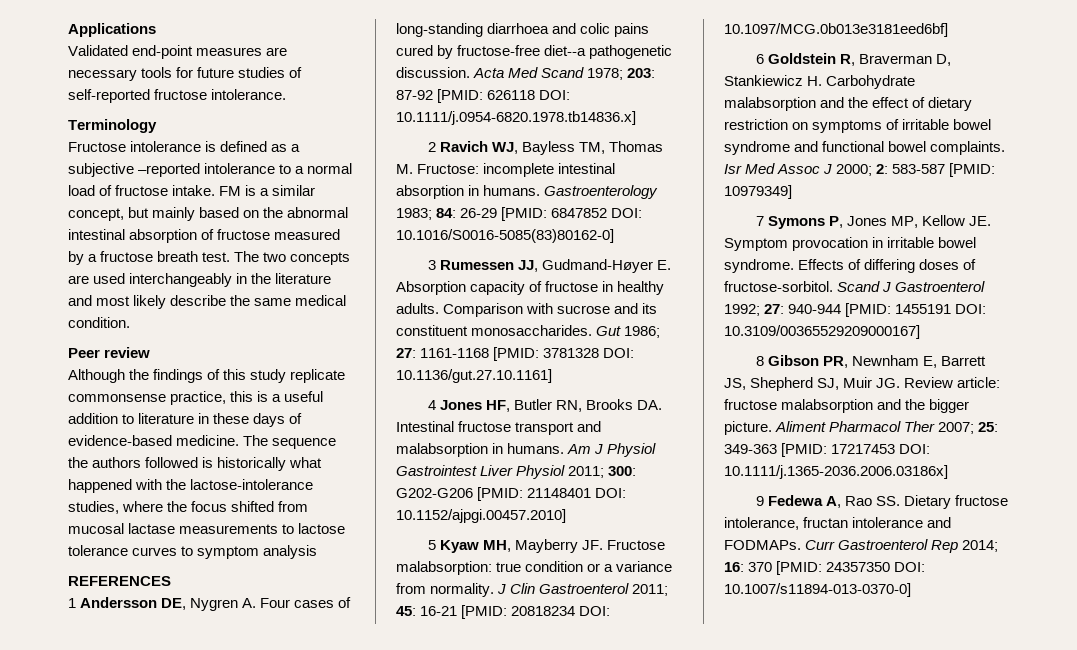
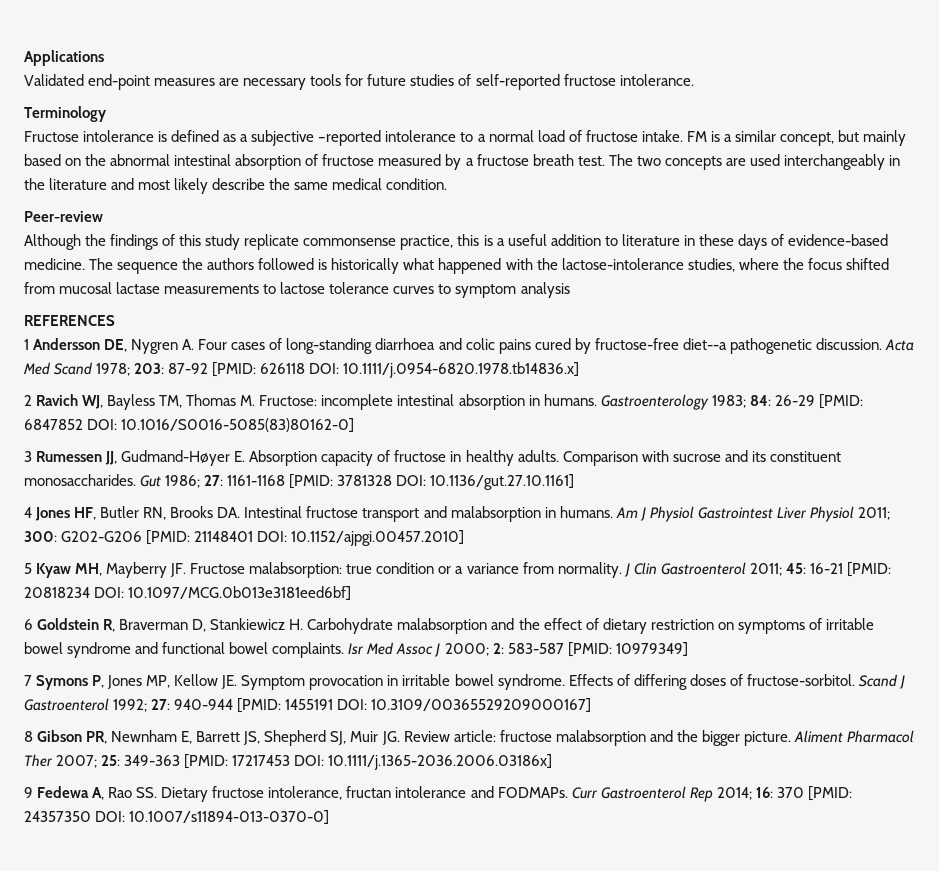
- Peer review
+ Peer-review

